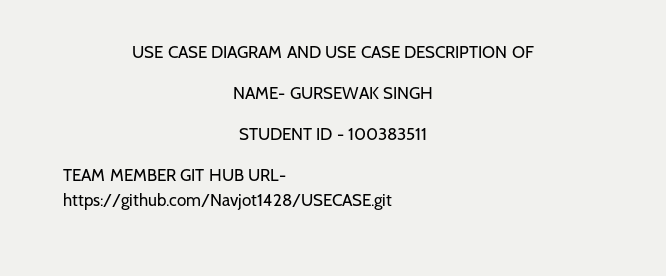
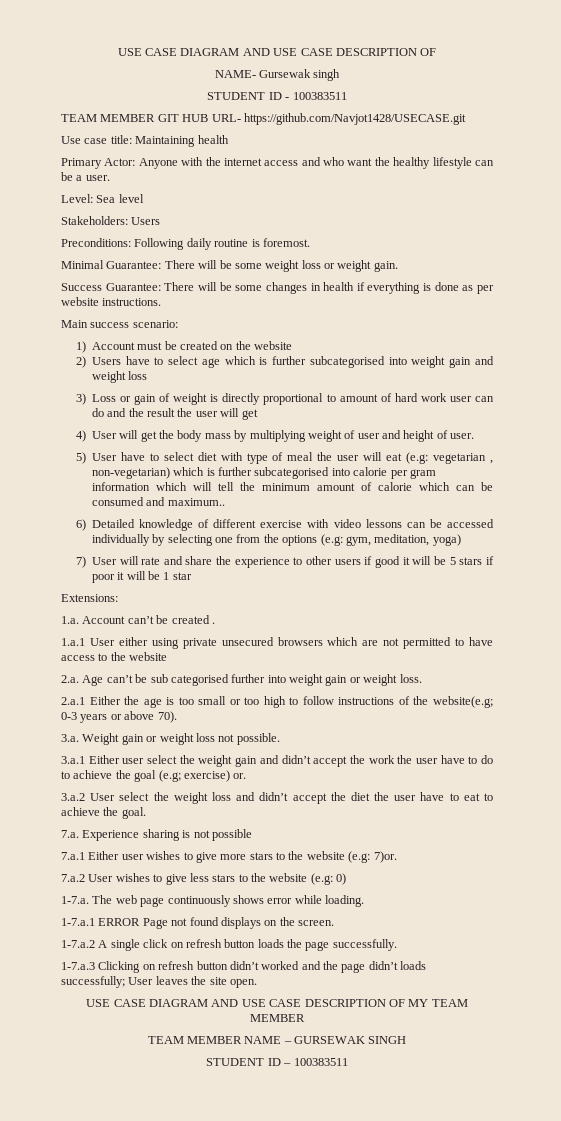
- NAME- GURSEWAK SINGH
+ NAME- Gursewak singh
+ Use case title: Maintaining health
+ Primary Actor: Anyone with the internet access and who want the healthy lifestyle can be a user.
+ Level: Sea level
+ Stakeholders: Users
+ Preconditions: Following daily routine is foremost.
+ Minimal Guarantee: There will be some weight loss or weight gain.
+ Success Guarantee: There will be some changes in health if everything is done as per website instructions.
+ Main success scenario:
+ 1) Account must be created on the website
+ 2) Users have to select age which is further subcategorised into weight gain and weight loss
+ 3) Loss or gain of weight is directly proportional to amount of hard work user can do and the result the user will get
+ 4) User will get the body mass by multiplying weight of user and height of user.
+ 5) User have to select diet with type of meal the user will eat (e.g: vegetarian , non-vegetarian) which is further subcategorised into calorie per gram information which will tell the minimum amount of calorie which can be consumed and maximum..
+ 6) Detailed knowledge of different exercise with video lessons can be accessed individually by selecting one from the options (e.g: gym, meditation, yoga)
+ 7) User will rate and share the experience to other users if good it will be 5 stars if poor it will be 1 star
+ Extensions:
+ 1.a. Account can’t be created .
+ 1.a.1 User either using private unsecured browsers which are not permitted to have access to the website
+ 2.a. Age can’t be sub categorised further into weight gain or weight loss.
+ 2.a.1 Either the age is too small or too high to follow instructions of the website(e.g; 0-3 years or above 70).
+ 3.a. Weight gain or weight loss not possible.
+ 3.a.1 Either user select the weight gain and didn’t accept the work the user have to do to achieve the goal (e.g; exercise) or.
+ 3.a.2 User select the weight loss and didn’t accept the diet the user have to eat to achieve the goal.
+ 7.a. Experience sharing is not possible
+ 7.a.1 Either user wishes to give more stars to the website (e.g: 7)or.
+ 7.a.2 User wishes to give less stars to the website (e.g: 0)
+ 1-7.a. The web page continuously shows error while loading.
+ 1-7.a.1 ERROR Page not found displays on the screen.
+ 1-7.a.2 A single click on refresh button loads the page successfully.
+ 1-7.a.3 Clicking on refresh button didn’t worked and the page didn’t loads successfully; User leaves the site open.
+ USE CASE DIAGRAM AND USE CASE DESCRIPTION OF MY TEAM MEMBER
+ TEAM MEMBER NAME – GURSEWAK SINGH
+ STUDENT ID – 100383511

